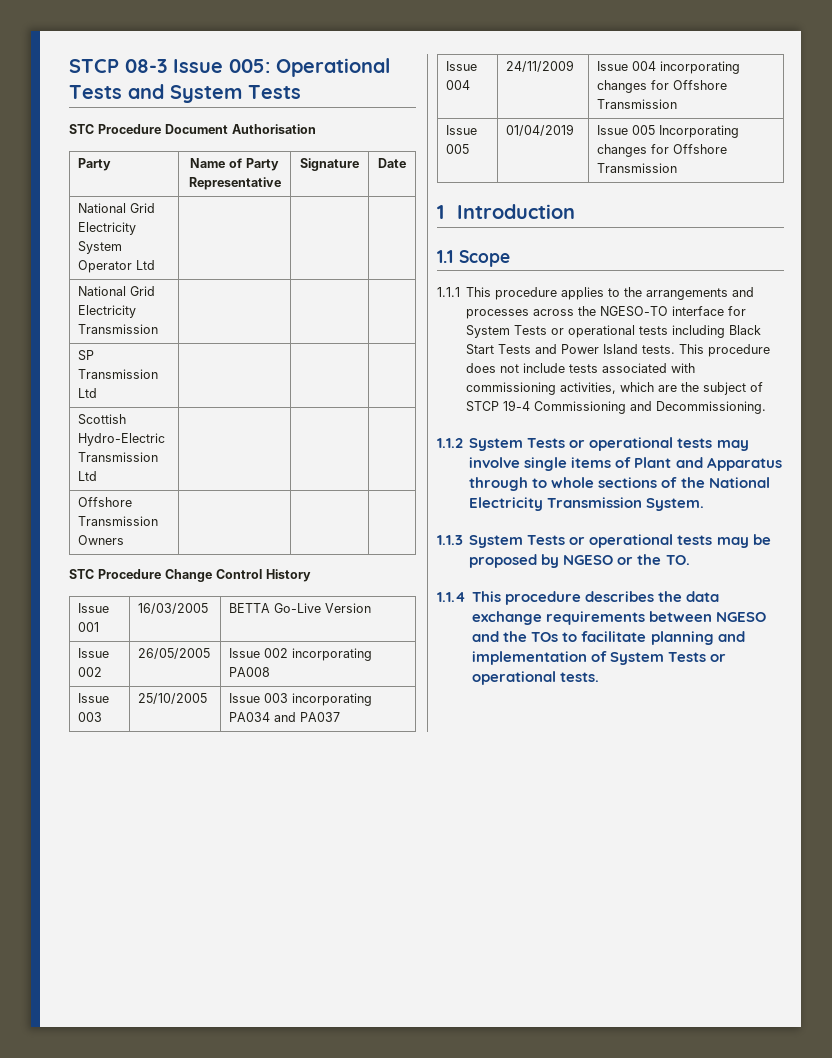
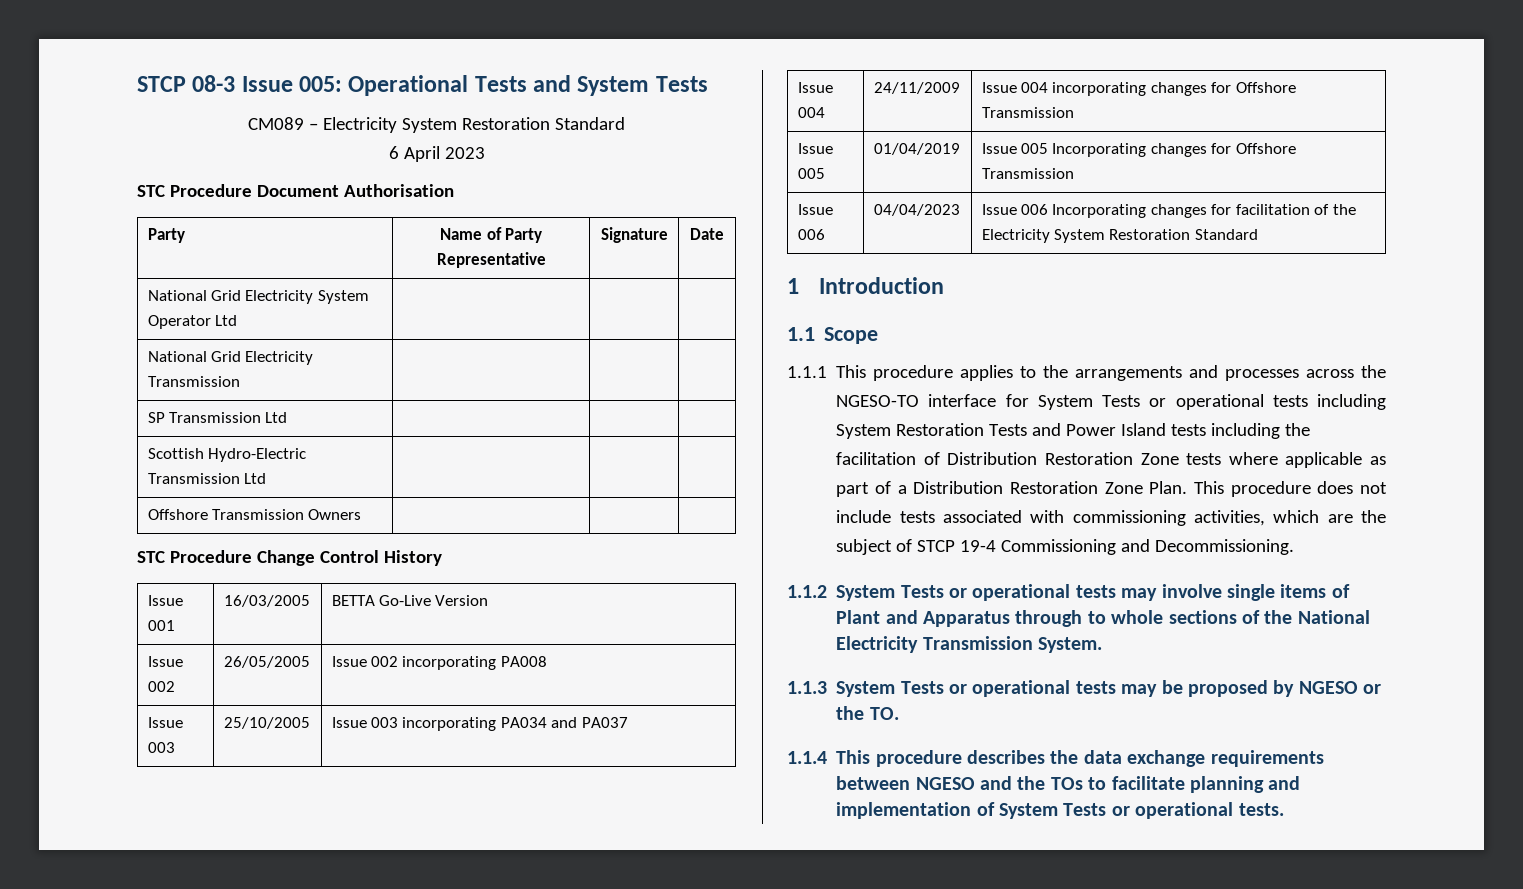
+ CM089 – Electricity System Restoration Standard
+ 6 April 2023
+ Issue 006 | 04/04/2023 | Issue 006 Incorporating changes for facilitation of the Electricity System Restoration Standard
- 1.1.1 This procedure applies to the arrangements and processes across the NGESO-TO interface for System Tests or operational tests including Black Start Tests and Power Island tests.
+ 1.1.1 This procedure applies to the arrangements and processes across the NGESO-TO interface for System Tests or operational tests including System Restoration Tests and Power Island tests including the facilitation of Distribution Restoration Zone tests where applicable as part of a Distribution Restoration Zone Plan.

